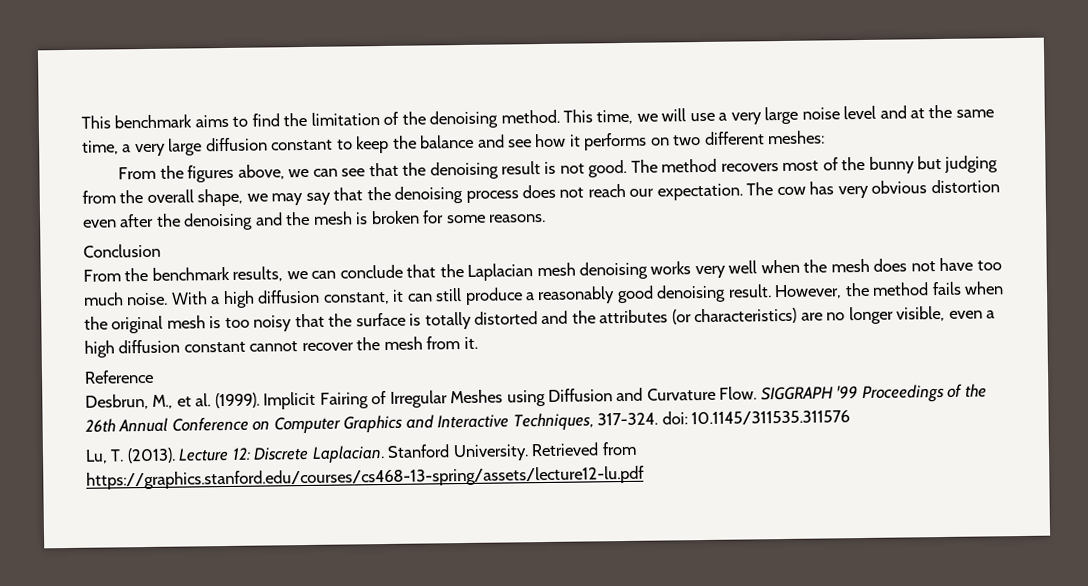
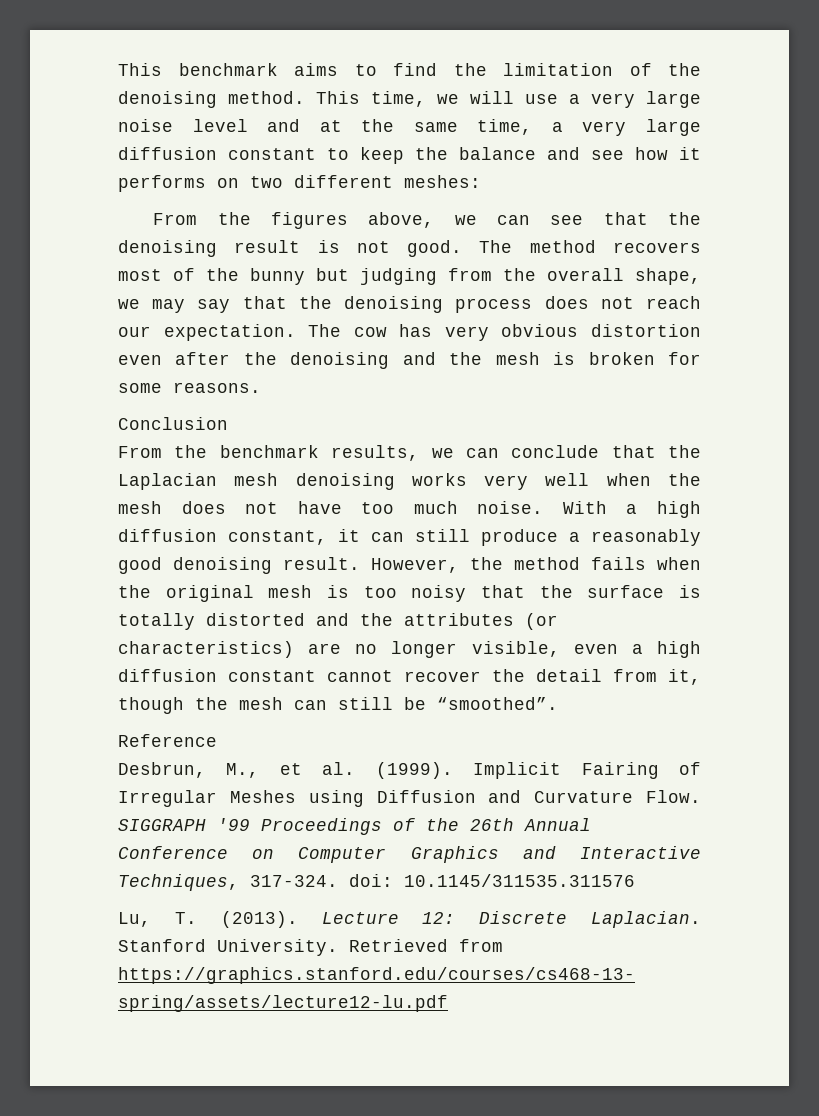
- However, the method fails when the original mesh is too noisy that the surface is totally distorted and the attributes (or characteristics) are no longer visible, even a high diffusion constant cannot recover the mesh from it.
+ However, the method fails when the original mesh is too noisy that the surface is totally distorted and the attributes (or characteristics) are no longer visible, even a high diffusion constant cannot recover the detail from it, though the mesh can still be “smoothed”.

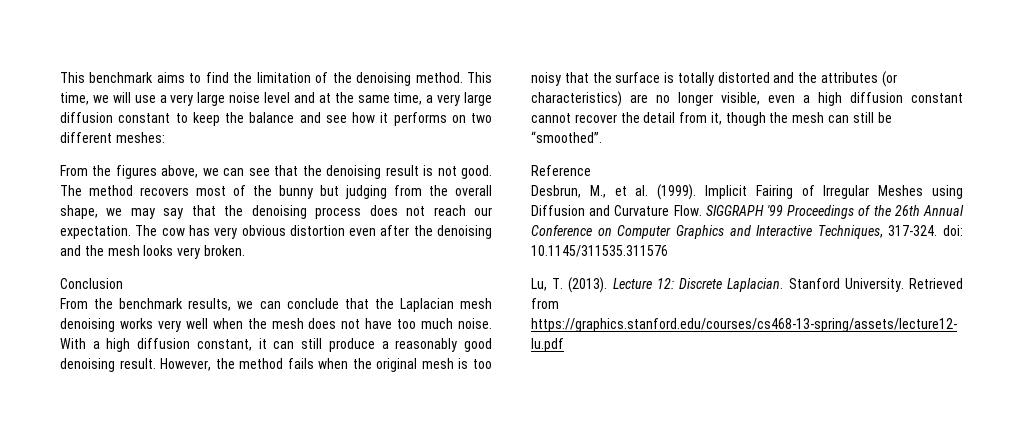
- The cow has very obvious distortion even after the denoising and the mesh is broken for some reasons.
+ The cow has very obvious distortion even after the denoising and the mesh looks very broken.

